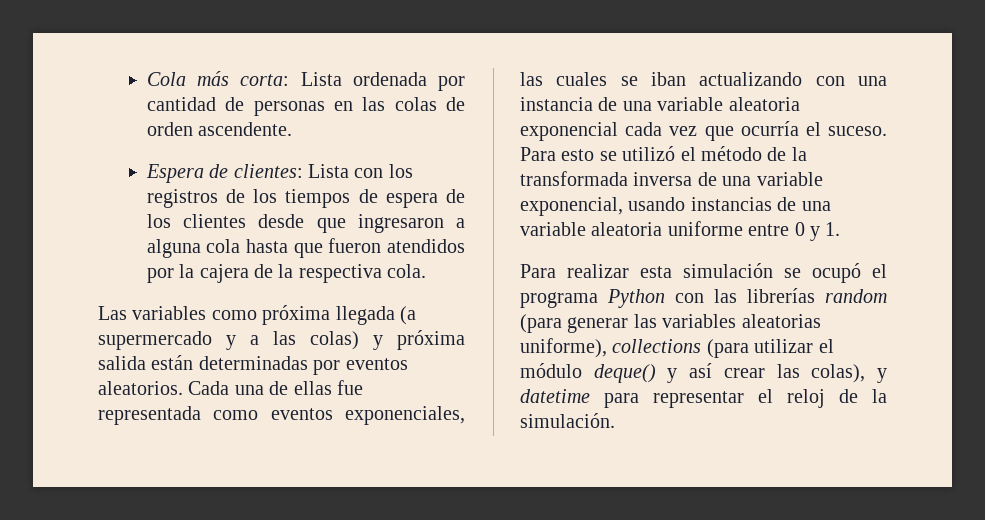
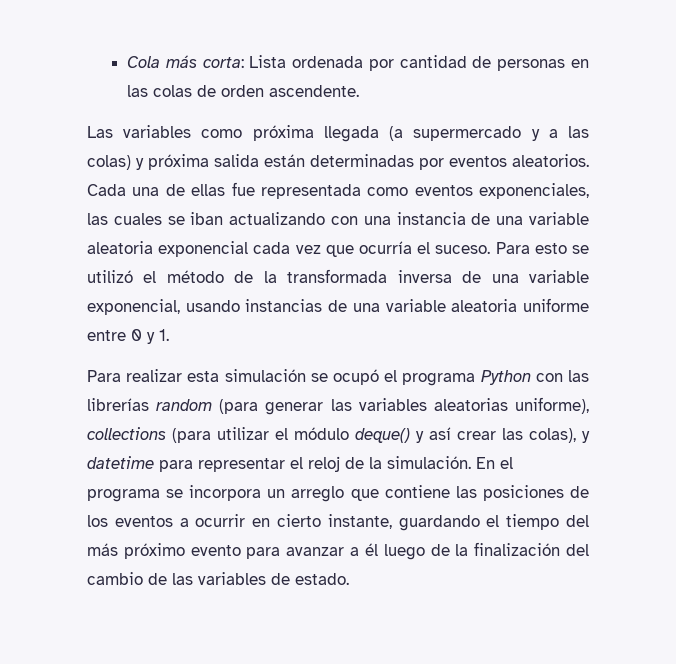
- Espera de clientes: Lista con los registros de los tiempos de espera de los clientes desde que ingresaron a alguna cola hasta que fueron atendidos por la cajera de la respectiva cola.
+ En el programa se incorpora un arreglo que contiene las posiciones de los eventos a ocurrir en cierto instante, guardando el tiempo del más próximo evento para avanzar a él luego de la finalización del cambio de las variables de estado.

